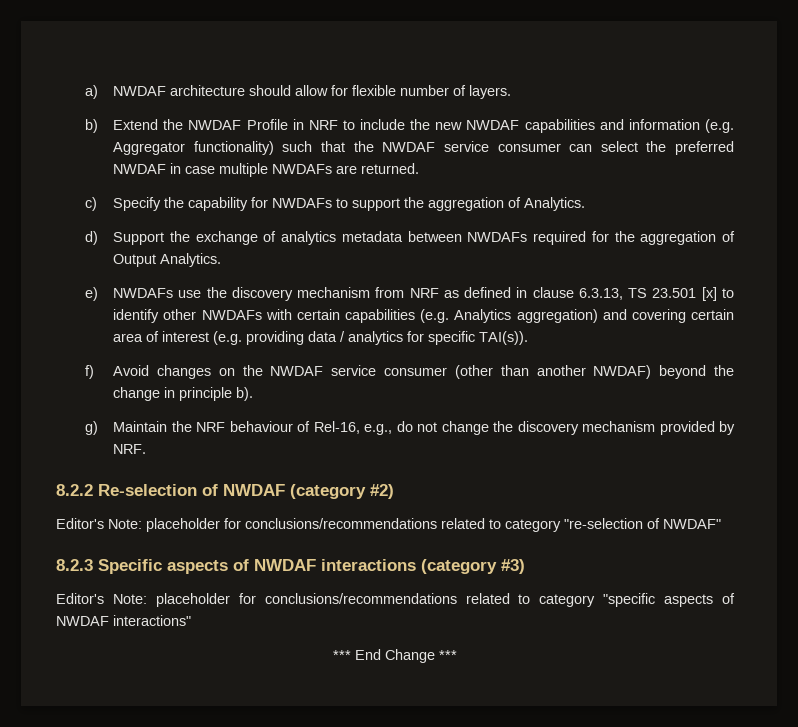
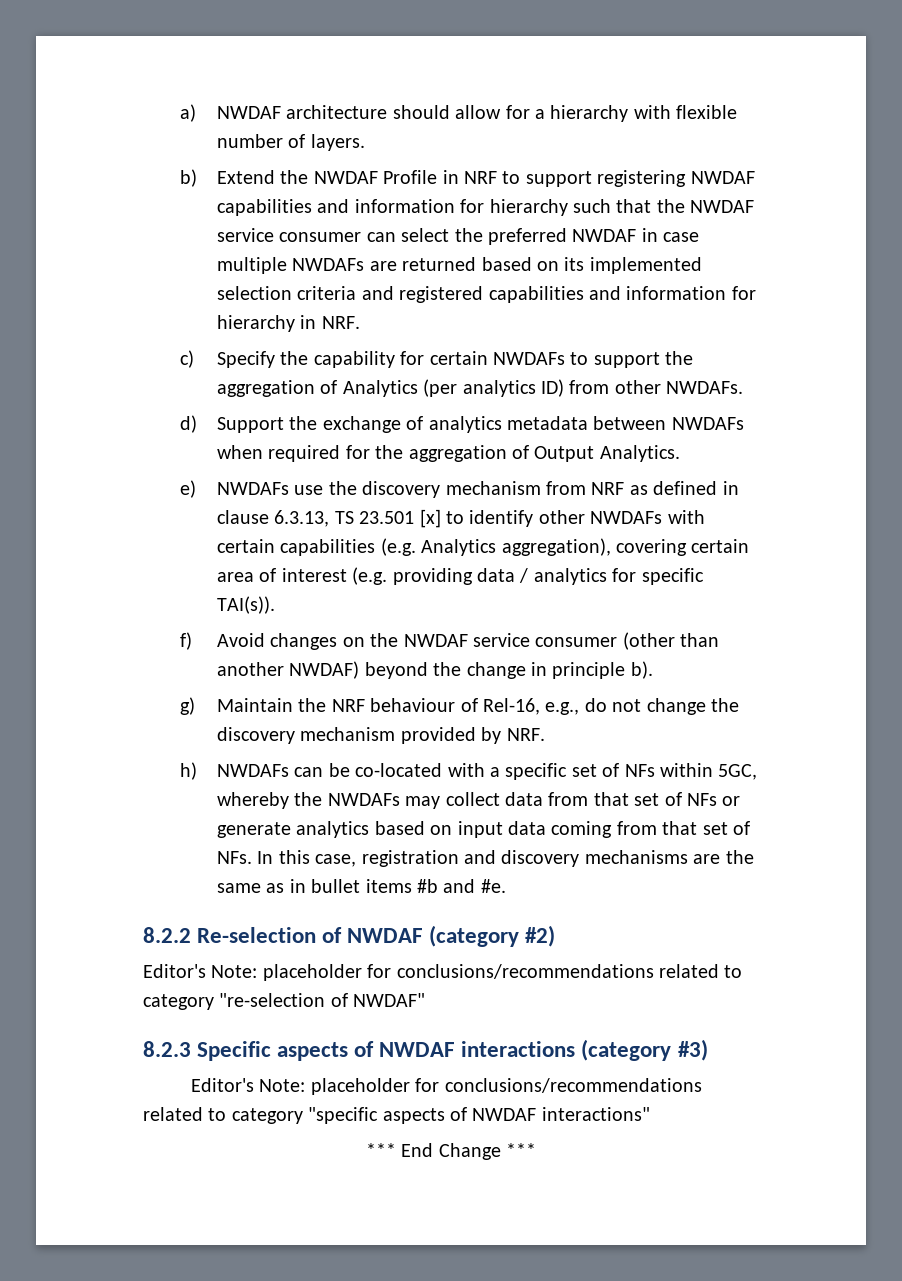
- a) NWDAF architecture should allow for flexible number of layers.
+ a) NWDAF architecture should allow for a hierarchy with flexible number of layers.
- b) Extend the NWDAF Profile in NRF to include the new NWDAF capabilities and information (e.g. Aggregator functionality) such that the NWDAF service consumer can select the preferred NWDAF in case multiple NWDAFs are returned.
+ b) Extend the NWDAF Profile in NRF to support registering NWDAF capabilities and information for hierarchy such that the NWDAF service consumer can select the preferred NWDAF in case multiple NWDAFs are returned based on its implemented selection criteria and registered capabilities and information for hierarchy in NRF.
- c) Specify the capability for NWDAFs to support the aggregation of Analytics.
+ c) Specify the capability for certain NWDAFs to support the aggregation of Analytics (per analytics ID) from other NWDAFs.
- d) Support the exchange of analytics metadata between NWDAFs required for the aggregation of Output Analytics.
+ d) Support the exchange of analytics metadata between NWDAFs when required for the aggregation of Output Analytics.
- e) NWDAFs use the discovery mechanism from NRF as defined in clause 6.3.13, TS 23.501 [x] to identify other NWDAFs with certain capabilities (e.g. Analytics aggregation) and covering certain area of interest (e.g. providing data / analytics for specific TAI(s)).
+ e) NWDAFs use the discovery mechanism from NRF as defined in clause 6.3.13, TS 23.501 [x] to identify other NWDAFs with certain capabilities (e.g. Analytics aggregation), covering certain area of interest (e.g. providing data / analytics for specific TAI(s)).
+ h) NWDAFs can be co-located with a specific set of NFs within 5GC, whereby the NWDAFs may collect data from that set of NFs or generate analytics based on input data coming from that set of NFs. In this case, registration and discovery mechanisms are the same as in bullet items #b and #e.

